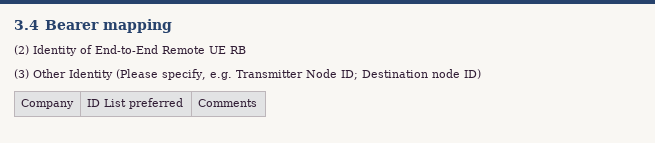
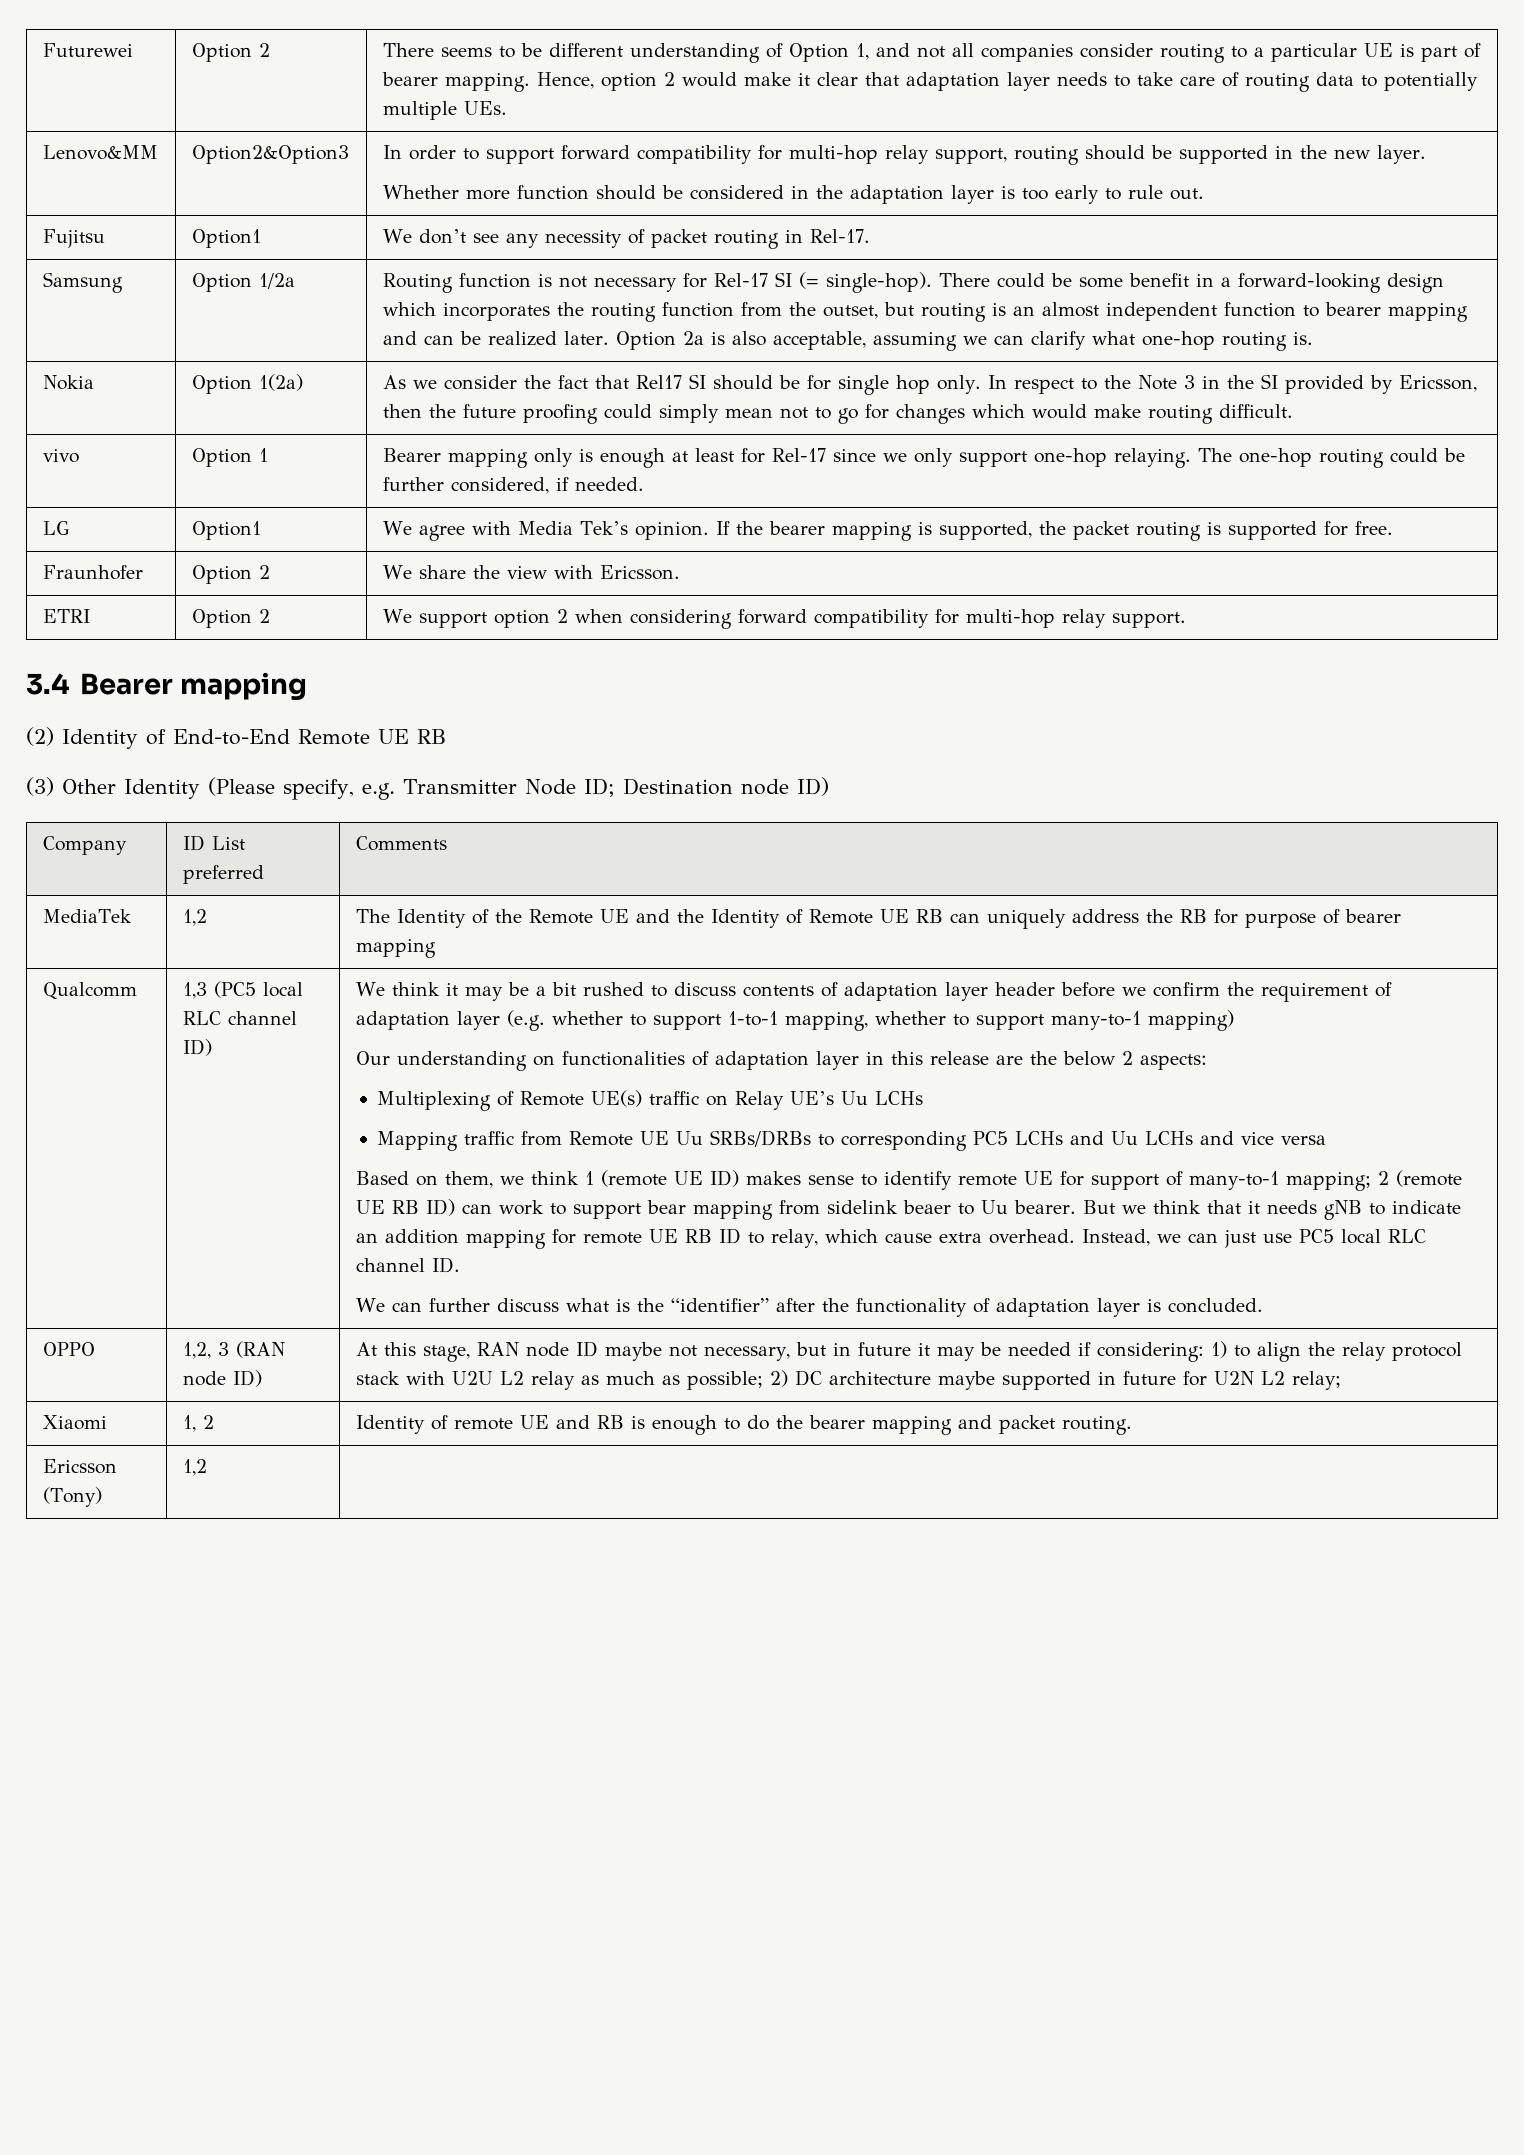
+ Futurewei | Option 2 | There seems to be different understanding of Option 1, and not all companies consider routing to a particular UE is part of bearer mapping. Hence, option 2 would make it clear that adaptation layer needs to take care of routing data to potentially multiple UEs.
+ Lenovo&MM | Option2&Option3 | In order to support forward compatibility for multi-hop relay support, routing should be supported in the new layer.
+ Whether more function should be considered in the adaptation layer is too early to rule out.
+ Fujitsu | Option1 | We don’t see any necessity of packet routing in Rel-17.
+ Samsung | Option 1/2a | Routing function is not necessary for Rel-17 SI (= single-hop). There could be some benefit in a forward-looking design which incorporates the routing function from the outset, but routing is an almost independent function to bearer mapping and can be realized later. Option 2a is also acceptable, assuming we can clarify what one-hop routing is.
+ Nokia | Option 1(2a) | As we consider the fact that Rel17 SI should be for single hop only. In respect to the Note 3 in the SI provided by Ericsson, then the future proofing could simply mean not to go for changes which would make routing difficult.
+ vivo | Option 1 | Bearer mapping only is enough at least for Rel-17 since we only support one-hop relaying. The one-hop routing could be further considered, if needed.
+ LG | Option1 | We agree with Media Tek’s opinion. If the bearer mapping is supported, the packet routing is supported for free.
+ Fraunhofer | Option 2 | We share the view with Ericsson.
+ ETRI | Option 2 | We support option 2 when considering forward compatibility for multi-hop relay support.
+ MediaTek | 1,2 | The Identity of the Remote UE and the Identity of Remote UE RB can uniquely address the RB for purpose of bearer mapping
+ Qualcomm | 1,3 (PC5 local RLC channel ID) | We think it may be a bit rushed to discuss contents of adaptation layer header before we confirm the requirement of adaptation layer (e.g. whether to support 1-to-1 mapping, whether to support many-to-1 mapping)
+ Our understanding on functionalities of adaptation layer in this release are the below 2 aspects:
+ Multiplexing of Remote UE(s) traffic on Relay UE’s Uu LCHs
+ Mapping traffic from Remote UE Uu SRBs/DRBs to corresponding PC5 LCHs and Uu LCHs and vice versa
+ Based on them, we think 1 (remote UE ID) makes sense to identify remote UE for support of many-to-1 mapping; 2 (remote UE RB ID) can work to support bear mapping from sidelink beaer to Uu bearer. But we think that it needs gNB to indicate an addition mapping for remote UE RB ID to relay, which cause extra overhead. Instead, we can just use PC5 local RLC channel ID.
+ We can further discuss what is the “identifier” after the functionality of adaptation layer is concluded.
+ OPPO | 1,2, 3 (RAN node ID) | At this stage, RAN node ID maybe not necessary, but in future it may be needed if considering: 1) to align the relay protocol stack with U2U L2 relay as much as possible; 2) DC architecture maybe supported in future for U2N L2 relay;
+ Xiaomi | 1, 2 | Identity of remote UE and RB is enough to do the bearer mapping and packet routing.
+ Ericsson (Tony) | 1,2 |

